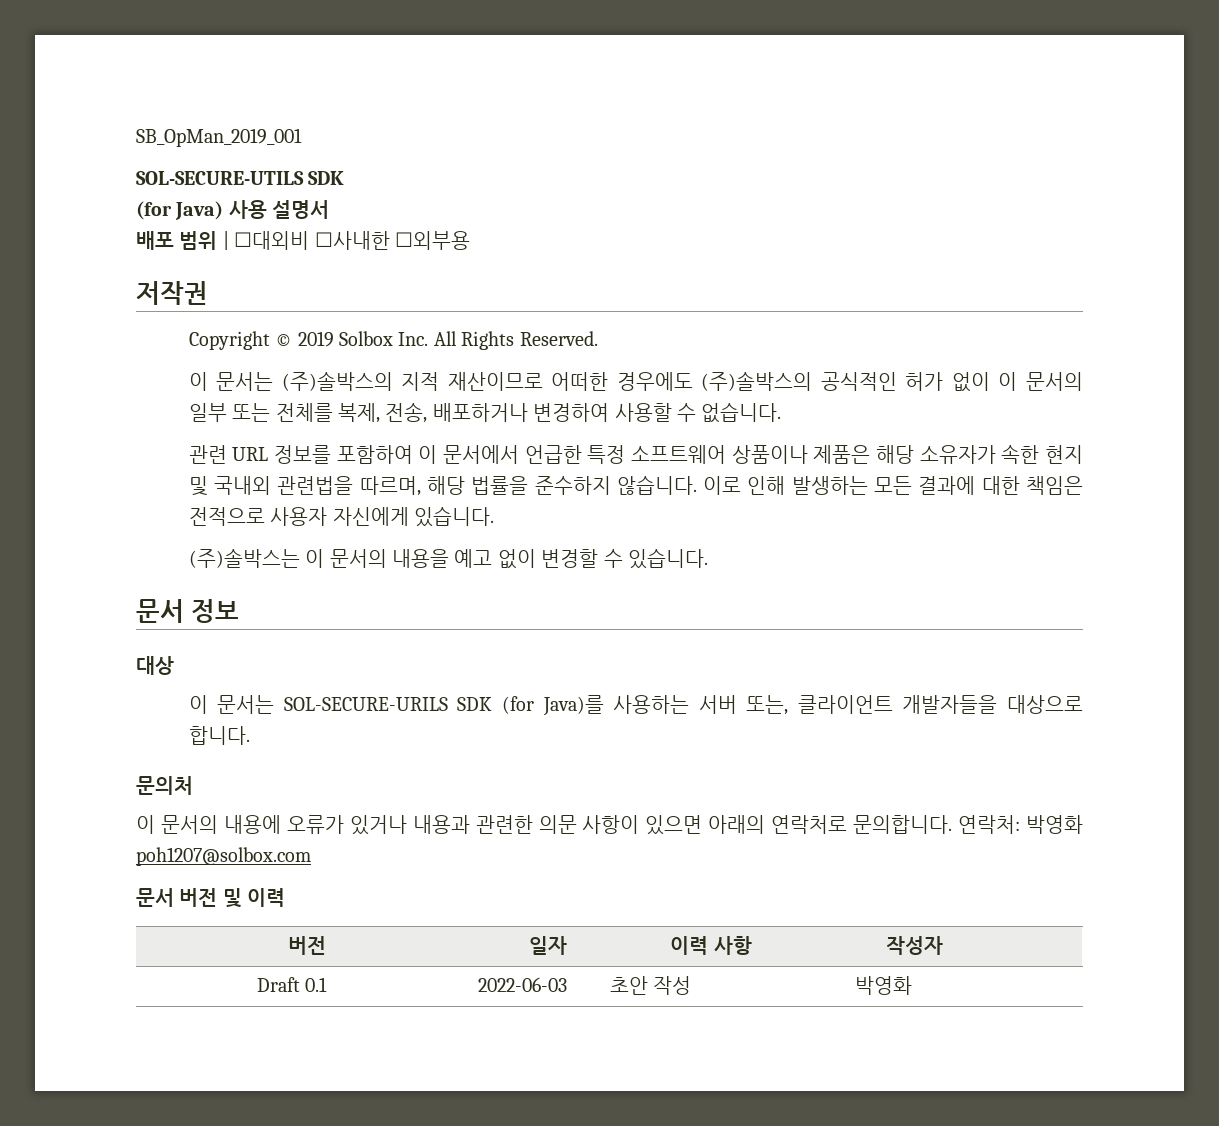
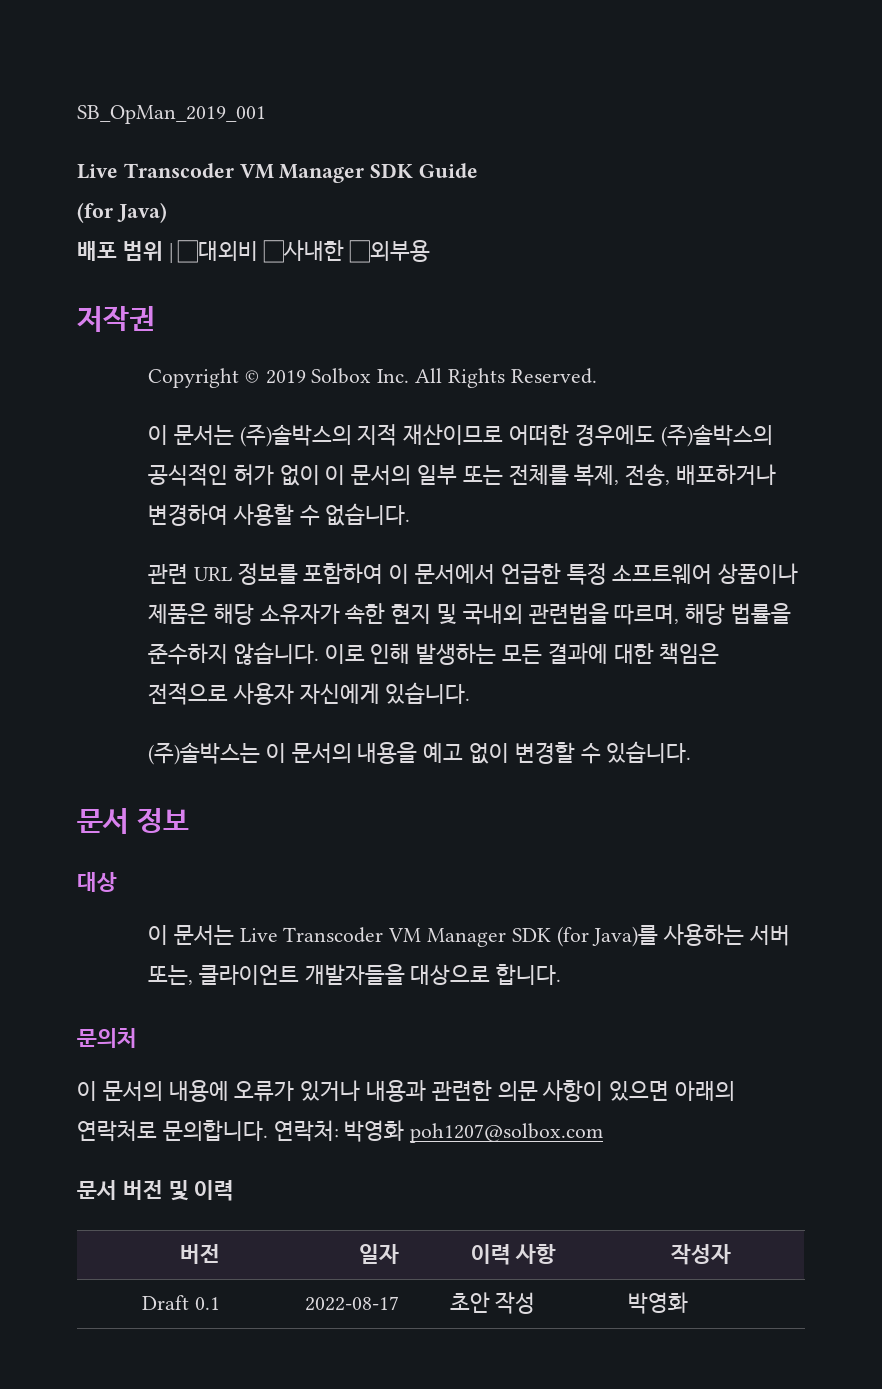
- SOL-SECURE-UTILS SDK
+ Live Transcoder VM Manager SDK Guide
- (for Java) 사용 설명서
+ (for Java)
- 이 문서는 SOL-SECURE-URILS SDK (for Java)를 사용하는 서버 또는, 클라이언트 개발자들을 대상으로 합니다.
+ 이 문서는 Live Transcoder VM Manager SDK (for Java)를 사용하는 서버 또는, 클라이언트 개발자들을 대상으로 합니다.
- Draft 0.1 | 2022-06-03 | 초안 작성 | 박영화
+ Draft 0.1 | 2022-08-17 | 초안 작성 | 박영화

